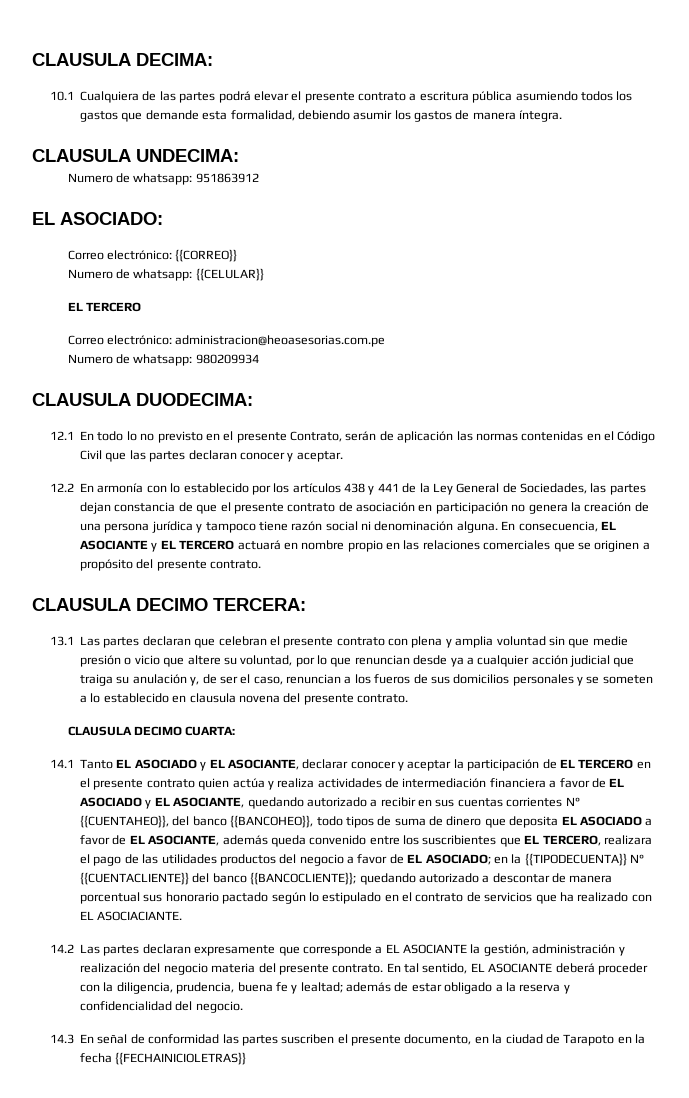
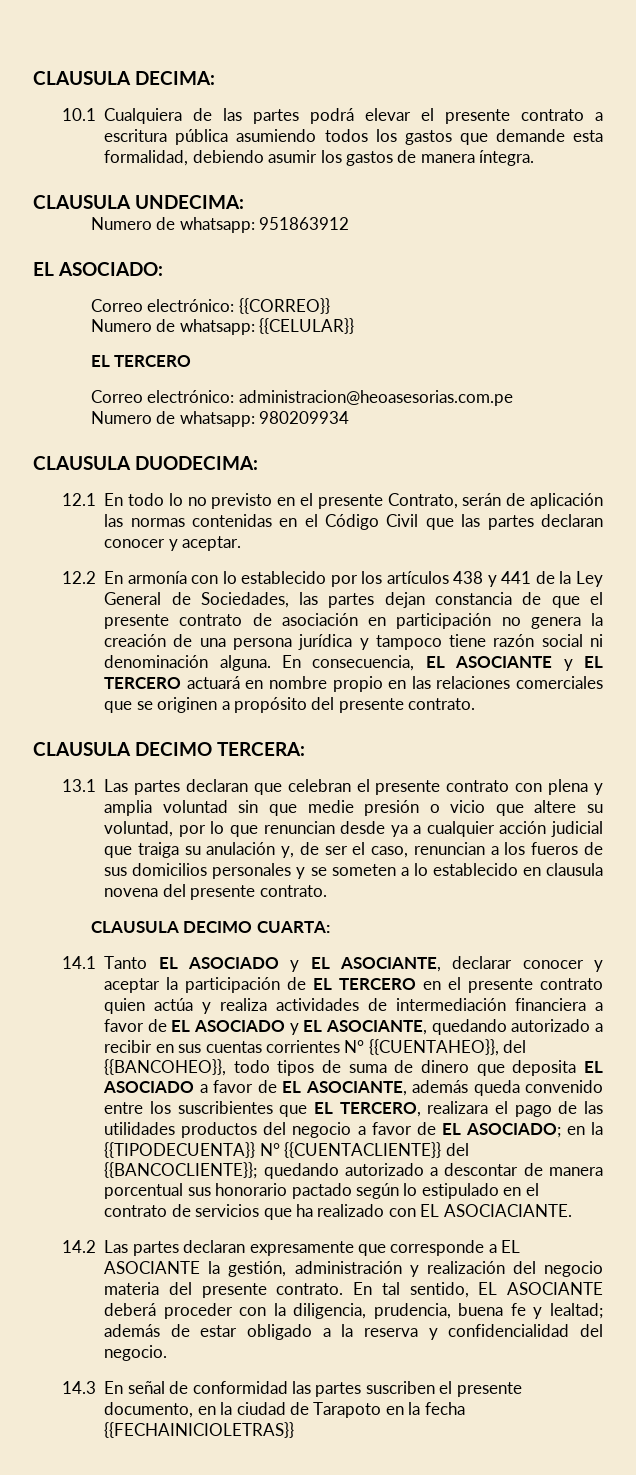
- 14.1 Tanto EL ASOCIADO y EL ASOCIANTE, declarar conocer y aceptar la participación de EL TERCERO en el presente contrato quien actúa y realiza actividades de intermediación financiera a favor de EL ASOCIADO y EL ASOCIANTE, quedando autorizado a recibir en sus cuentas corrientes N° {{CUENTAHEO}}, del banco {{BANCOHEO}}, todo tipos de suma de dinero que deposita EL ASOCIADO a favor de EL ASOCIANTE, además queda convenido entre los suscribientes que EL TERCERO, realizara el pago de las utilidades productos del negocio a favor de EL ASOCIADO;
+ 14.1 Tanto EL ASOCIADO y EL ASOCIANTE, declarar conocer y aceptar la participación de EL TERCERO en el presente contrato quien actúa y realiza actividades de intermediación financiera a favor de EL ASOCIADO y EL ASOCIANTE, quedando autorizado a recibir en sus cuentas corrientes N° {{CUENTAHEO}}, del {{BANCOHEO}}, todo tipos de suma de dinero que deposita EL ASOCIADO a favor de EL ASOCIANTE, además queda convenido entre los suscribientes que EL TERCERO, realizara el pago de las utilidades productos del negocio a favor de EL ASOCIADO;
- en la {{TIPODECUENTA}} N° {{CUENTACLIENTE}} del banco {{BANCOCLIENTE}};
+ en la {{TIPODECUENTA}} N° {{CUENTACLIENTE}} del {{BANCOCLIENTE}};

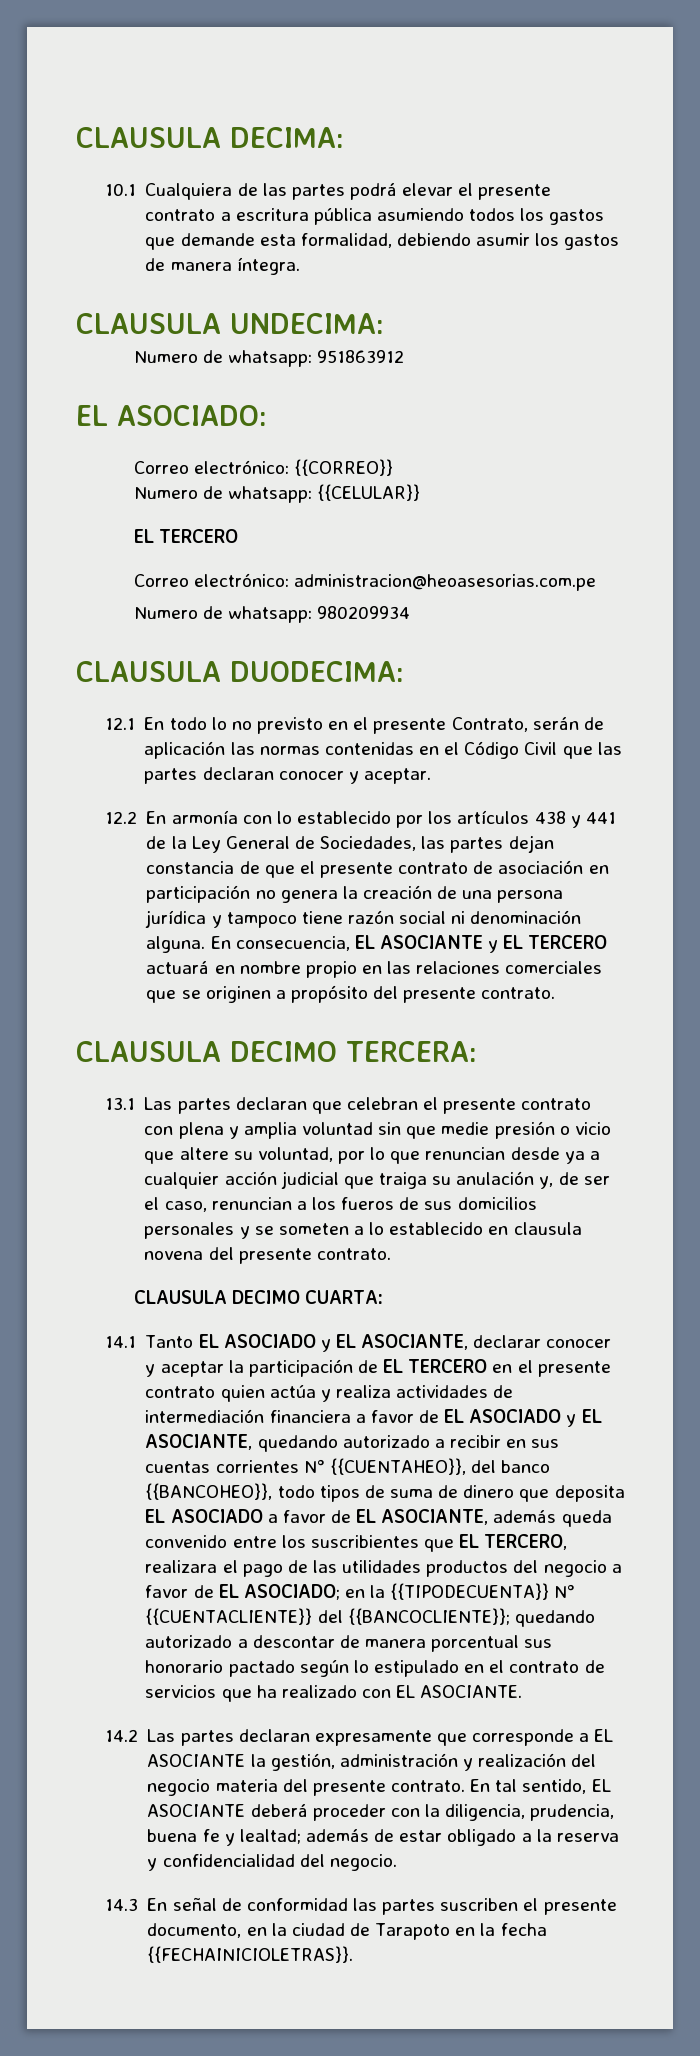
- 14.1 Tanto EL ASOCIADO y EL ASOCIANTE, declarar conocer y aceptar la participación de EL TERCERO en el presente contrato quien actúa y realiza actividades de intermediación financiera a favor de EL ASOCIADO y EL ASOCIANTE, quedando autorizado a recibir en sus cuentas corrientes N° {{CUENTAHEO}}, del {{BANCOHEO}}, todo tipos de suma de dinero que deposita EL ASOCIADO a favor de EL ASOCIANTE, además queda convenido entre los suscribientes que EL TERCERO, realizara el pago de las utilidades productos del negocio a favor de EL ASOCIADO;
+ 14.1 Tanto EL ASOCIADO y EL ASOCIANTE, declarar conocer y aceptar la participación de EL TERCERO en el presente contrato quien actúa y realiza actividades de intermediación financiera a favor de EL ASOCIADO y EL ASOCIANTE, quedando autorizado a recibir en sus cuentas corrientes N° {{CUENTAHEO}}, del banco {{BANCOHEO}}, todo tipos de suma de dinero que deposita EL ASOCIADO a favor de EL ASOCIANTE, además queda convenido entre los suscribientes que EL TERCERO, realizara el pago de las utilidades productos del negocio a favor de EL ASOCIADO;
- quedando autorizado a descontar de manera porcentual sus honorario pactado según lo estipulado en el contrato de servicios que ha realizado con EL ASOCIACIANTE.
+ quedando autorizado a descontar de manera porcentual sus honorario pactado según lo estipulado en el contrato de servicios que ha realizado con EL ASOCIANTE.
- 14.3 En señal de conformidad las partes suscriben el presente documento, en la ciudad de Tarapoto en la fecha {{FECHAINICIOLETRAS}}
+ 14.3 En señal de conformidad las partes suscriben el presente documento, en la ciudad de Tarapoto en la fecha {{FECHAINICIOLETRAS}}.

